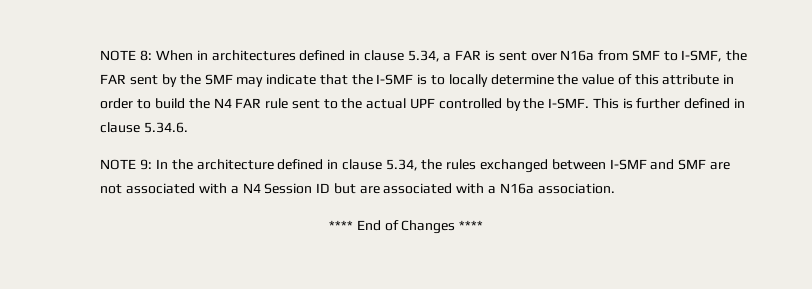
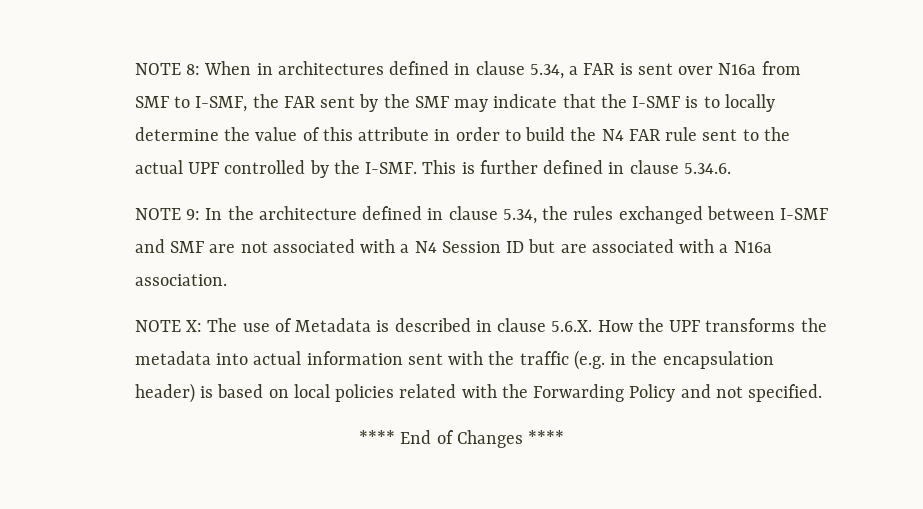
+ NOTE X: The use of Metadata is described in clause 5.6.X. How the UPF transforms the metadata into actual information sent with the traffic (e.g. in the encapsulation header) is based on local policies related with the Forwarding Policy and not specified.

